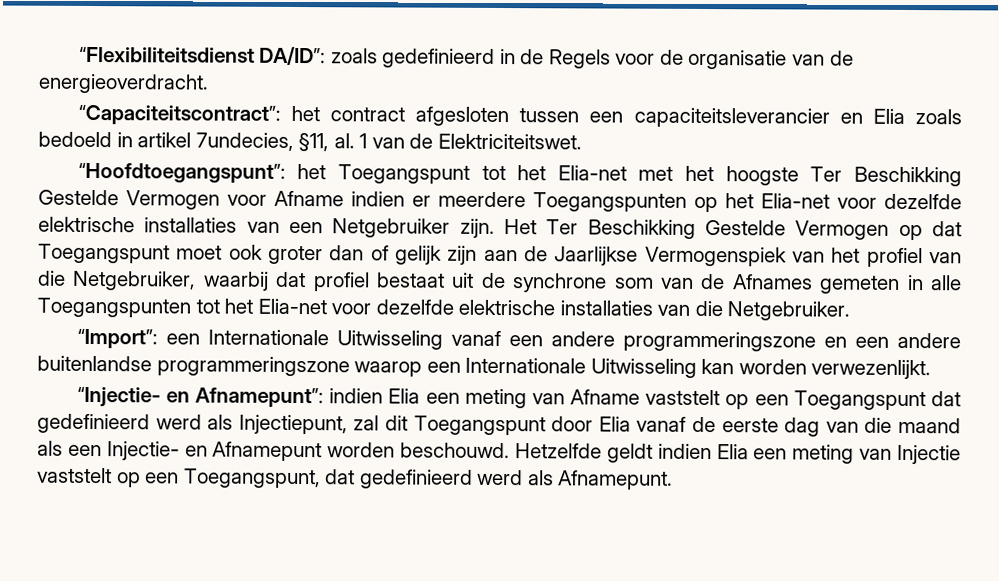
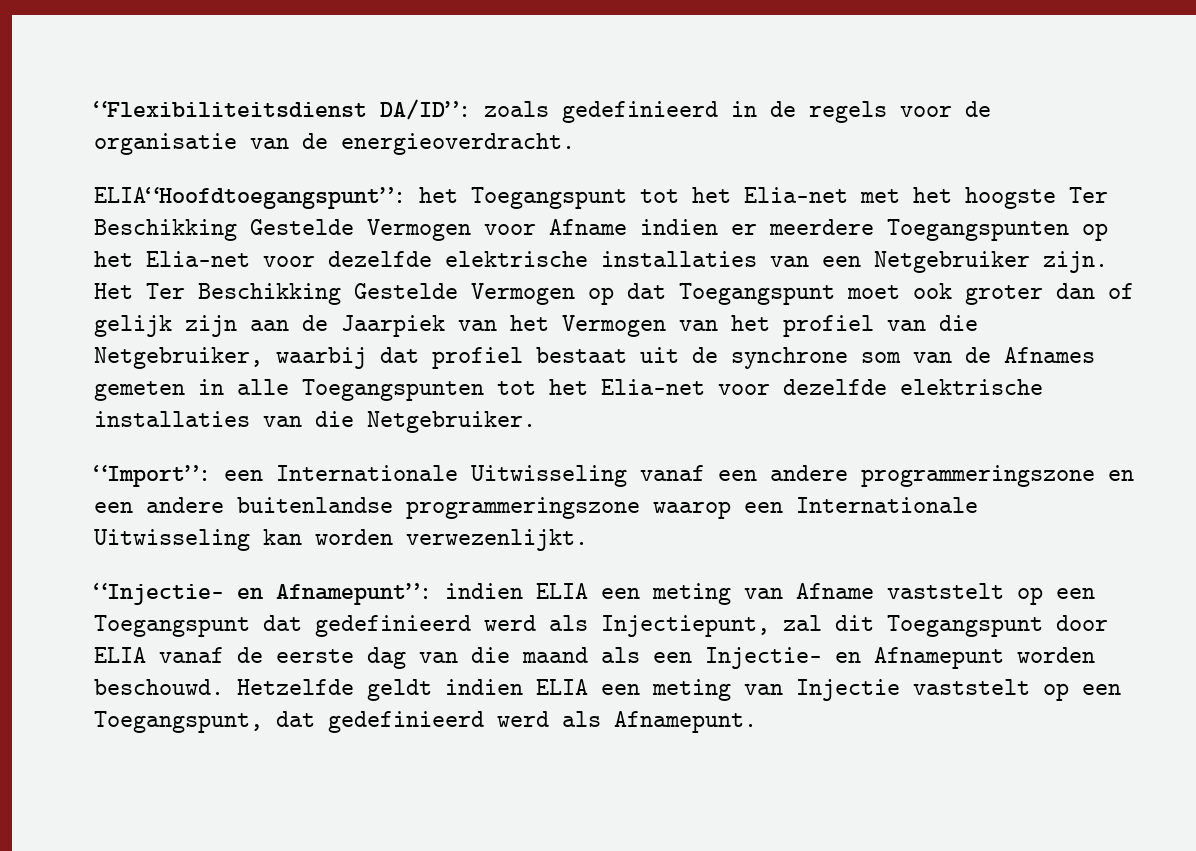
- “Flexibiliteitsdienst DA/ID”: zoals gedefinieerd in de Regels voor de organisatie van de energieoverdracht.
+ “Flexibiliteitsdienst DA/ID”: zoals gedefinieerd in de regels voor de organisatie van de energieoverdracht.
- “Capaciteitscontract”: het contract afgesloten tussen een capaciteitsleverancier en Elia zoals bedoeld in artikel 7undecies, §11, al. 1 van de Elektriciteitswet.
- “Hoofdtoegangspunt”: het Toegangspunt tot het Elia-net met het hoogste Ter Beschikking Gestelde Vermogen voor Afname indien er meerdere Toegangspunten op het Elia-net voor dezelfde elektrische installaties van een Netgebruiker zijn.
+ ELIA“Hoofdtoegangspunt”: het Toegangspunt tot het Elia-net met het hoogste Ter Beschikking Gestelde Vermogen voor Afname indien er meerdere Toegangspunten op het Elia-net voor dezelfde elektrische installaties van een Netgebruiker zijn.
- Het Ter Beschikking Gestelde Vermogen op dat Toegangspunt moet ook groter dan of gelijk zijn aan de Jaarlijkse Vermogenspiek van het profiel van die Netgebruiker, waarbij dat profiel bestaat uit de synchrone som van de Afnames gemeten in alle Toegangspunten tot het Elia-net voor dezelfde elektrische installaties van die Netgebruiker.
+ Het Ter Beschikking Gestelde Vermogen op dat Toegangspunt moet ook groter dan of gelijk zijn aan de Jaarpiek van het Vermogen van het profiel van die Netgebruiker, waarbij dat profiel bestaat uit de synchrone som van de Afnames gemeten in alle Toegangspunten tot het Elia-net voor dezelfde elektrische installaties van die Netgebruiker.
- “Injectie- en Afnamepunt”: indien Elia een meting van Afname vaststelt op een Toegangspunt dat gedefinieerd werd als Injectiepunt, zal dit Toegangspunt door Elia vanaf de eerste dag van die maand als een Injectie- en Afnamepunt worden beschouwd.
+ “Injectie- en Afnamepunt”: indien ELIA een meting van Afname vaststelt op een Toegangspunt dat gedefinieerd werd als Injectiepunt, zal dit Toegangspunt door ELIA vanaf de eerste dag van die maand als een Injectie- en Afnamepunt worden beschouwd.
- Hetzelfde geldt indien Elia een meting van Injectie vaststelt op een Toegangspunt, dat gedefinieerd werd als Afnamepunt.
+ Hetzelfde geldt indien ELIA een meting van Injectie vaststelt op een Toegangspunt, dat gedefinieerd werd als Afnamepunt.

